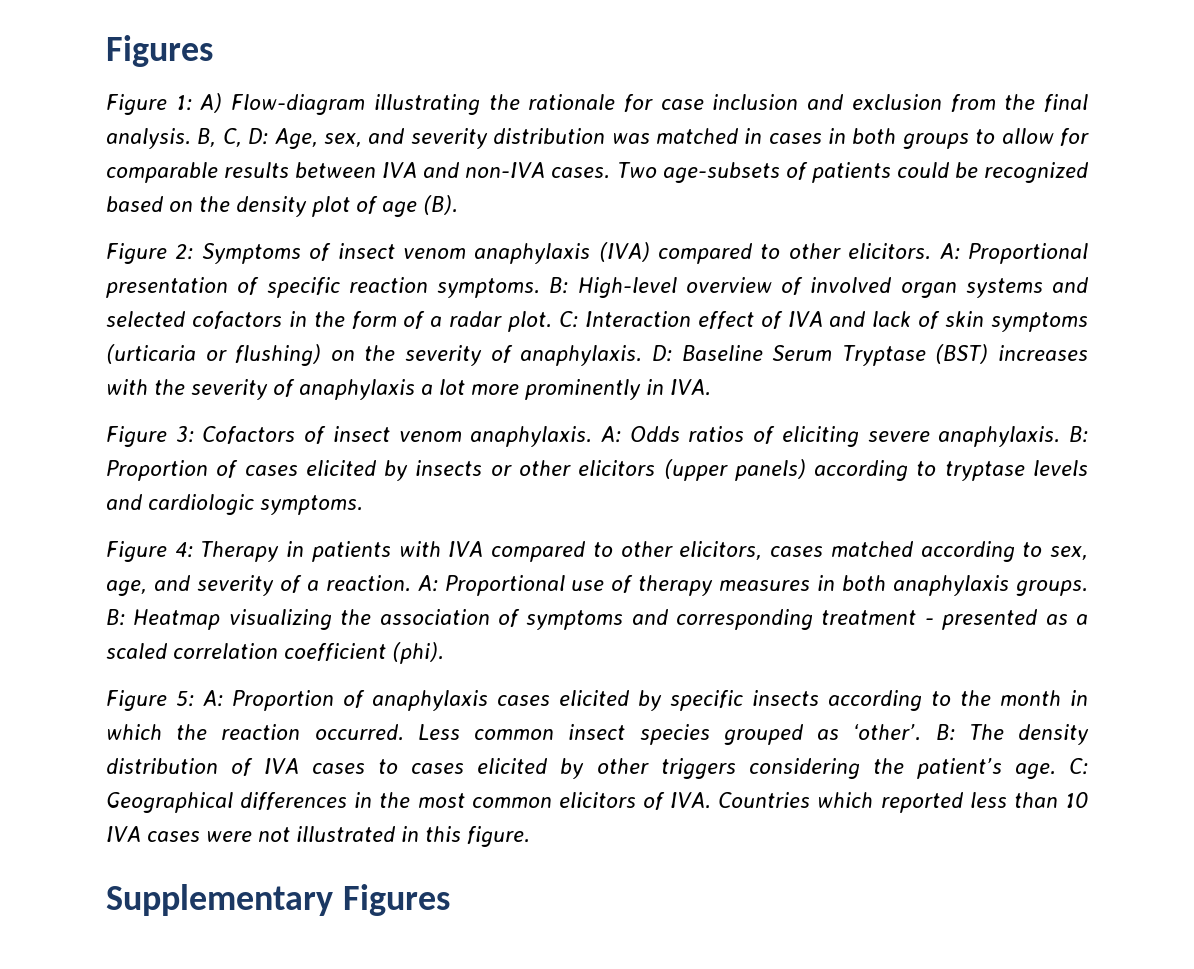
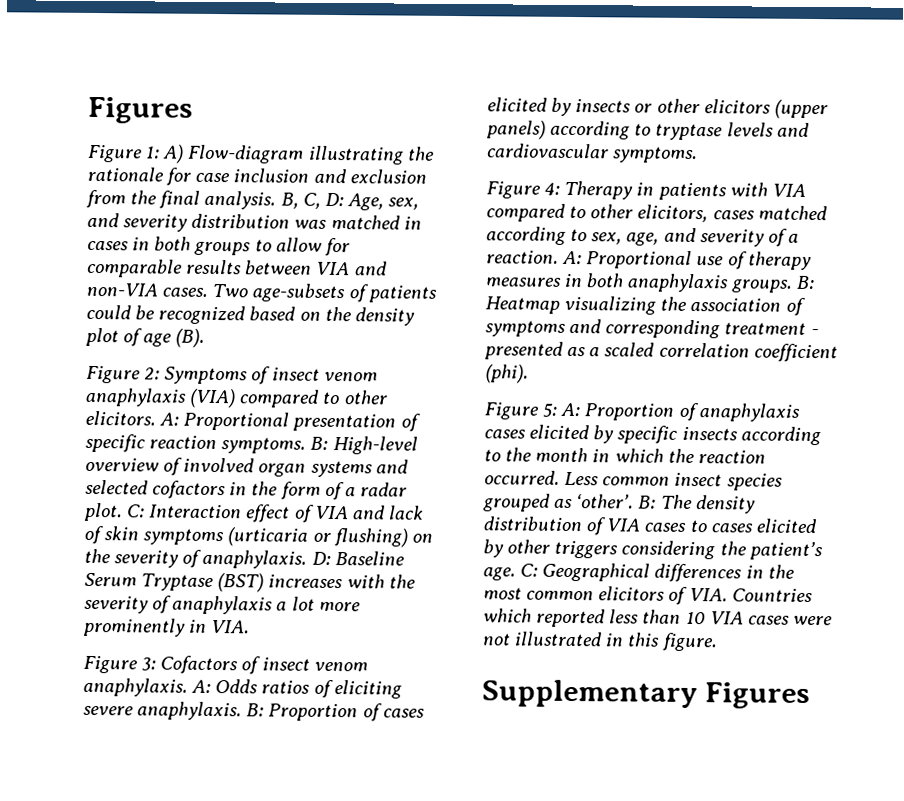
- B, C, D: Age, sex, and severity distribution was matched in cases in both groups to allow for comparable results between IVA and non-IVA cases.
+ B, C, D: Age, sex, and severity distribution was matched in cases in both groups to allow for comparable results between VIA and non-VIA cases.
- Figure 2: Symptoms of insect venom anaphylaxis (IVA) compared to other elicitors.
+ Figure 2: Symptoms of insect venom anaphylaxis (VIA) compared to other elicitors.
- C: Interaction effect of IVA and lack of skin symptoms (urticaria or flushing) on the severity of anaphylaxis.
+ C: Interaction effect of VIA and lack of skin symptoms (urticaria or flushing) on the severity of anaphylaxis.
- D: Baseline Serum Tryptase (BST) increases with the severity of anaphylaxis a lot more prominently in IVA.
+ D: Baseline Serum Tryptase (BST) increases with the severity of anaphylaxis a lot more prominently in VIA.
- B: Proportion of cases elicited by insects or other elicitors (upper panels) according to tryptase levels and cardiologic symptoms.
+ B: Proportion of cases elicited by insects or other elicitors (upper panels) according to tryptase levels and cardiovascular symptoms.
- Figure 4: Therapy in patients with IVA compared to other elicitors, cases matched according to sex, age, and severity of a reaction.
+ Figure 4: Therapy in patients with VIA compared to other elicitors, cases matched according to sex, age, and severity of a reaction.
- B: The density distribution of IVA cases to cases elicited by other triggers considering the patient’s age.
+ B: The density distribution of VIA cases to cases elicited by other triggers considering the patient’s age.
- C: Geographical differences in the most common elicitors of IVA. Countries which reported less than 10 IVA cases were not illustrated in this figure.
+ C: Geographical differences in the most common elicitors of VIA. Countries which reported less than 10 VIA cases were not illustrated in this figure.

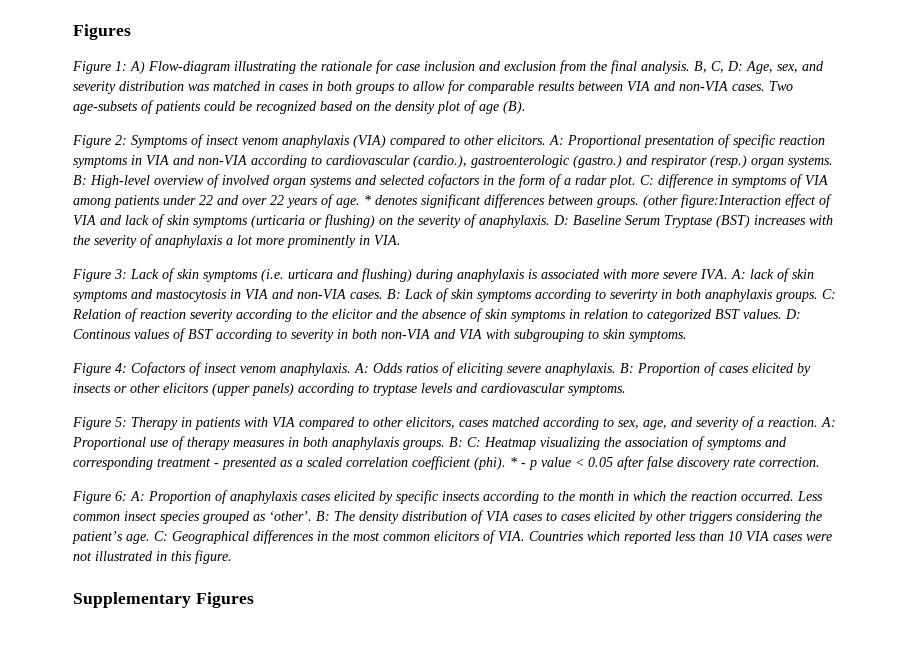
- A: Proportional presentation of specific reaction symptoms.
+ A: Proportional presentation of specific reaction symptoms in VIA and non-VIA according to cardiovascular (cardio.), gastroenterologic (gastro.) and respirator (resp.) organ systems.
- C: Interaction effect of VIA and lack of skin symptoms (urticaria or flushing) on the severity of anaphylaxis.
+ C: difference in symptoms of VIA among patients under 22 and over 22 years of age. * denotes significant differences between groups. (other figure:Interaction effect of VIA and lack of skin symptoms (urticaria or flushing) on the severity of anaphylaxis.
- Figure 3: Cofactors of insect venom anaphylaxis.
+ Figure 3: Lack of skin symptoms (i.e. urticara and flushing) during anaphylaxis is associated with more severe IVA. A: lack of skin symptoms and mastocytosis in VIA and non-VIA cases. B: Lack of skin symptoms according to severirty in both anaphylaxis groups. C: Relation of reaction severity according to the elicitor and the absence of skin symptoms in relation to categorized BST values. D: Continous values of BST according to severity in both non-VIA and VIA with subgrouping to skin symptoms.
+ Figure 4: Cofactors of insect venom anaphylaxis.
- Figure 4: Therapy in patients with VIA compared to other elicitors, cases matched according to sex, age, and severity of a reaction.
+ Figure 5: Therapy in patients with VIA compared to other elicitors, cases matched according to sex, age, and severity of a reaction.
- B: Heatmap visualizing the association of symptoms and corresponding treatment - presented as a scaled correlation coefficient (phi).
- Figure 5: A: Proportion of anaphylaxis cases elicited by specific insects according to the month in which the reaction occurred.
+ B: C: Heatmap visualizing the association of symptoms and corresponding treatment - presented as a scaled correlation coefficient (phi). * - p value < 0.05 after false discovery rate correction.
+ Figure 6: A: Proportion of anaphylaxis cases elicited by specific insects according to the month in which the reaction occurred.

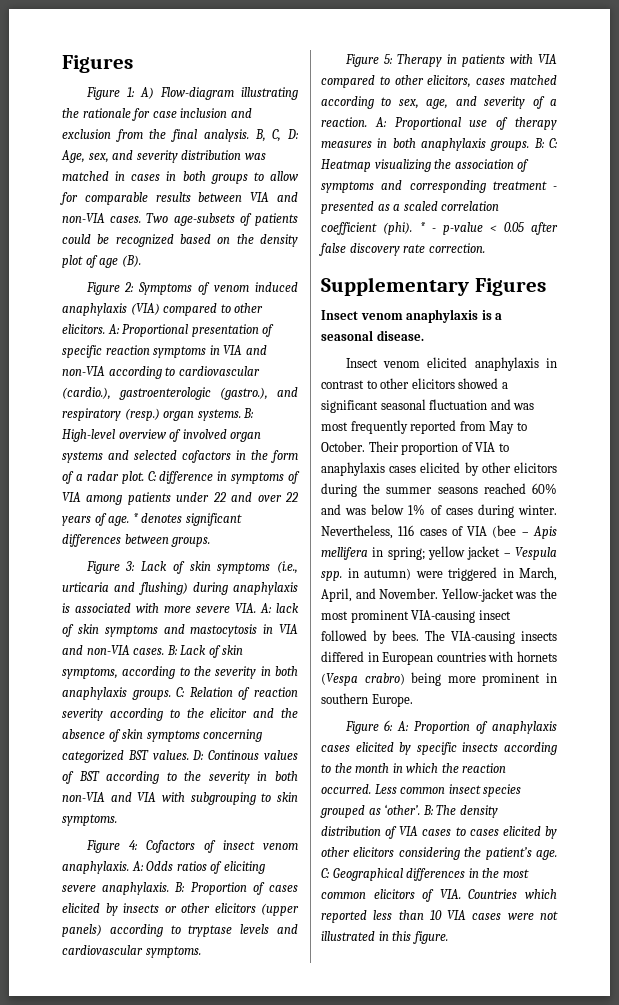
- Figure 2: Symptoms of insect venom anaphylaxis (VIA) compared to other elicitors.
+ Figure 2: Symptoms of venom induced anaphylaxis (VIA) compared to other elicitors.
- A: Proportional presentation of specific reaction symptoms in VIA and non-VIA according to cardiovascular (cardio.), gastroenterologic (gastro.) and respirator (resp.) organ systems.
+ A: Proportional presentation of specific reaction symptoms in VIA and non-VIA according to cardiovascular (cardio.), gastroenterologic (gastro.), and respiratory (resp.) organ systems.
- (other figure:Interaction effect of VIA and lack of skin symptoms (urticaria or flushing) on the severity of anaphylaxis. D: Baseline Serum Tryptase (BST) increases with the severity of anaphylaxis a lot more prominently in VIA.
- Figure 3: Lack of skin symptoms (i.e. urticara and flushing) during anaphylaxis is associated with more severe IVA. A: lack of skin symptoms and mastocytosis in VIA and non-VIA cases.
+ Figure 3: Lack of skin symptoms (i.e., urticaria and flushing) during anaphylaxis is associated with more severe VIA. A: lack of skin symptoms and mastocytosis in VIA and non-VIA cases.
- B: Lack of skin symptoms according to severirty in both anaphylaxis groups.
+ B: Lack of skin symptoms, according to the severity in both anaphylaxis groups.
- C: Relation of reaction severity according to the elicitor and the absence of skin symptoms in relation to categorized BST values.
+ C: Relation of reaction severity according to the elicitor and the absence of skin symptoms concerning categorized BST values.
- D: Continous values of BST according to severity in both non-VIA and VIA with subgrouping to skin symptoms.
+ D: Continous values of BST according to the severity in both non-VIA and VIA with subgrouping to skin symptoms.
- * - p value < 0.05 after false discovery rate correction.
+ * - p-value < 0.05 after false discovery rate correction.
+ Supplementary Figures
+ Insect venom anaphylaxis is a seasonal disease.
+ Insect venom elicited anaphylaxis in contrast to other elicitors showed a significant seasonal fluctuation and was most frequently reported from May to October. Their proportion of VIA to anaphylaxis cases elicited by other elicitors during the summer seasons reached 60% and was below 1% of cases during winter. Nevertheless, 116 cases of VIA (bee – Apis mellifera in spring; yellow jacket – Vespula spp. in autumn) were triggered in March, April, and November. Yellow-jacket was the most prominent VIA-causing insect followed by bees. The VIA-causing insects differed in European countries with hornets (Vespa crabro) being more prominent in southern Europe.
- B: The density distribution of VIA cases to cases elicited by other triggers considering the patient’s age.
+ B: The density distribution of VIA cases to cases elicited by other elicitors considering the patient’s age.
- Supplementary Figures

